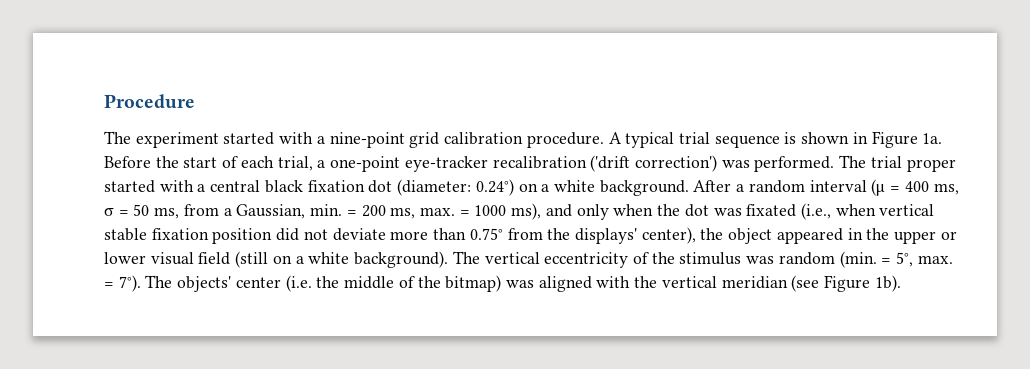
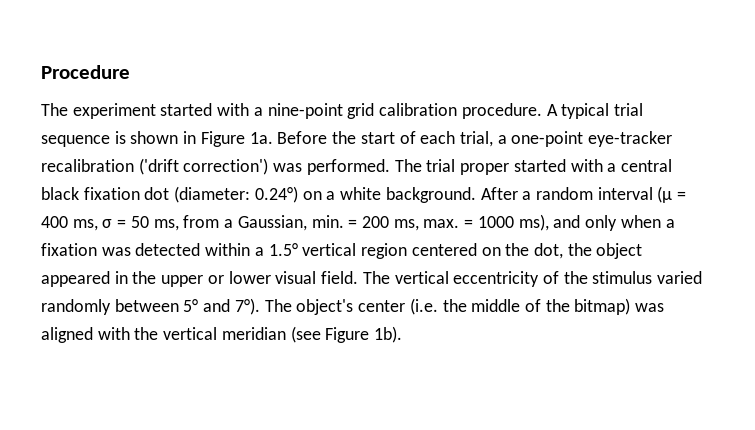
- After a random interval (μ = 400 ms, σ = 50 ms, from a Gaussian, min. = 200 ms, max. = 1000 ms), and only when the dot was fixated (i.e., when vertical stable fixation position did not deviate more than 0.75° from the displays' center), the object appeared in the upper or lower visual field (still on a white background).
+ After a random interval (μ = 400 ms, σ = 50 ms, from a Gaussian, min. = 200 ms, max. = 1000 ms), and only when a fixation was detected within a 1.5° vertical region centered on the dot, the object appeared in the upper or lower visual field.
- The vertical eccentricity of the stimulus was random (min. = 5°, max. = 7°).
+ The vertical eccentricity of the stimulus varied randomly between 5° and 7°).
- The objects' center (i.e. the middle of the bitmap) was aligned with the vertical meridian (see Figure 1b).
+ The object's center (i.e. the middle of the bitmap) was aligned with the vertical meridian (see Figure 1b).

